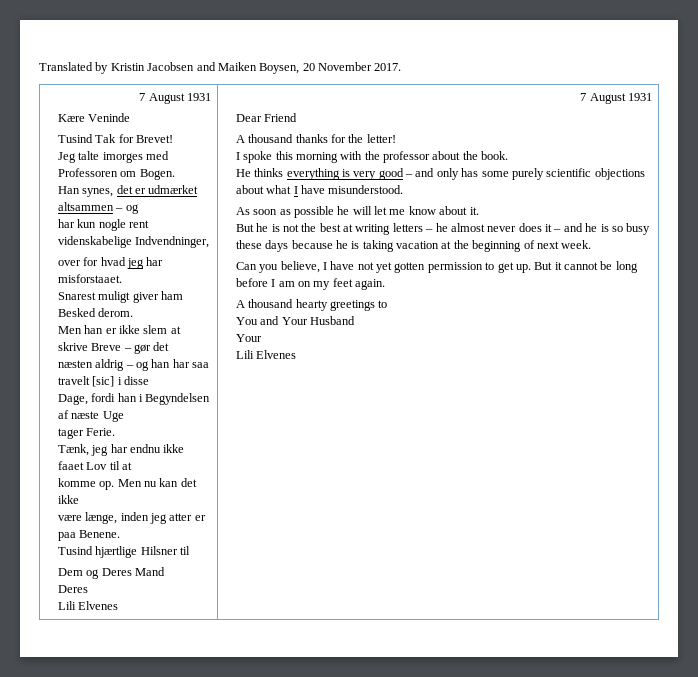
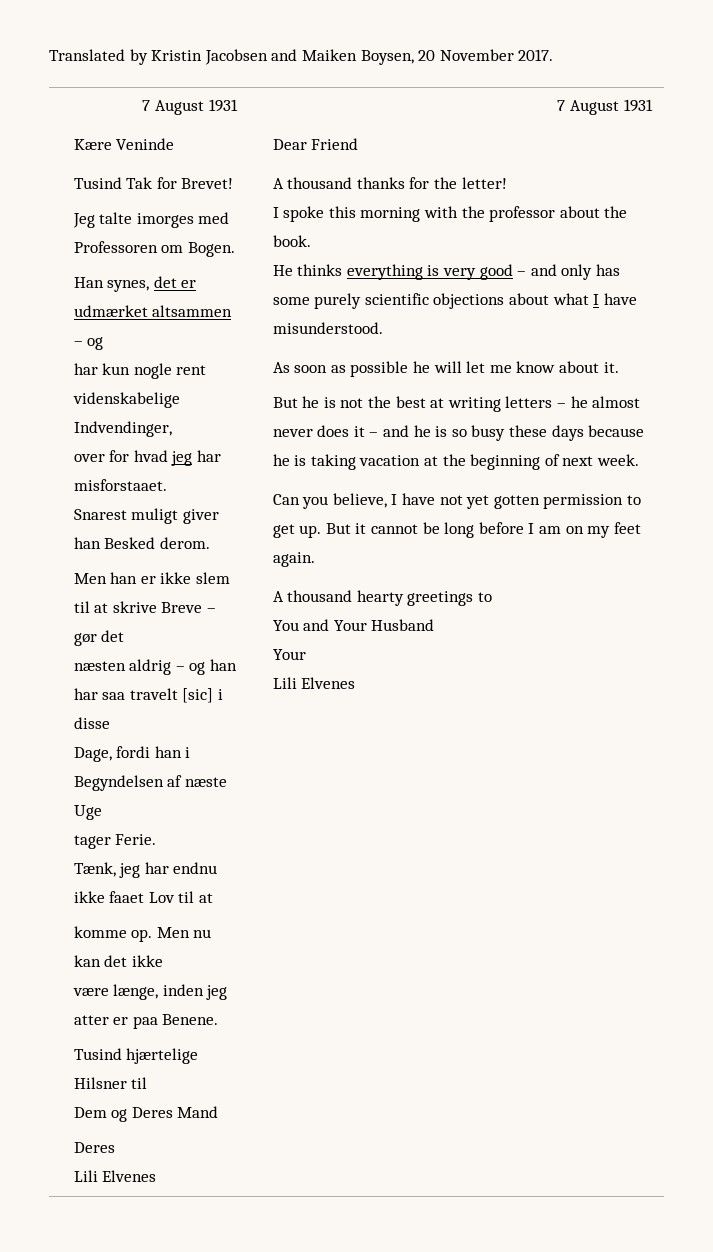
- har kun nogle rent videnskabelige Indvendninger,
+ har kun nogle rent videnskabelige Indvendinger,
- Snarest muligt giver ham Besked derom.
+ Snarest muligt giver han Besked derom.
- Men han er ikke slem at skrive Breve – gør det
+ Men han er ikke slem til at skrive Breve – gør det
- Tusind hjærtlige Hilsner til
+ Tusind hjærtelige Hilsner til

